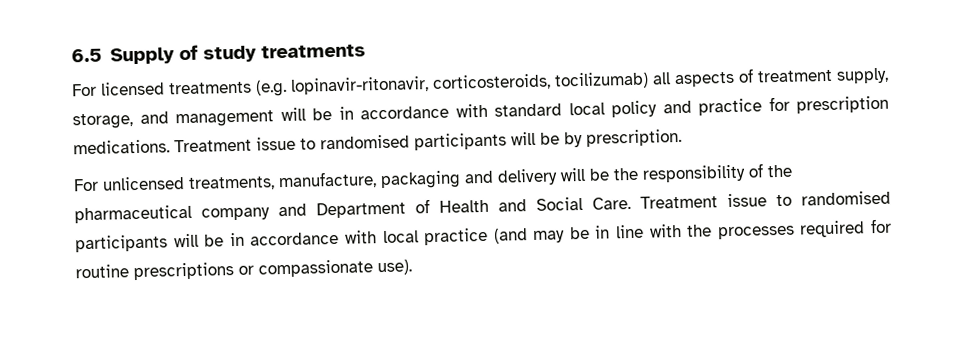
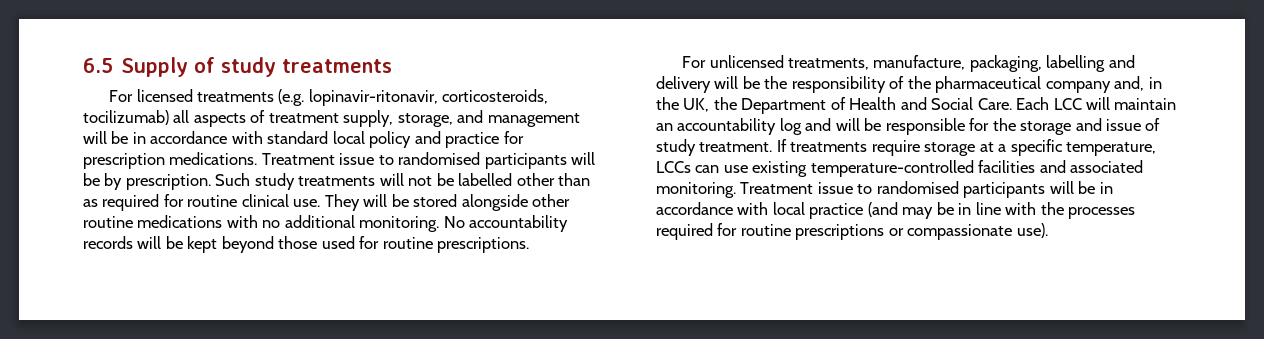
+ Such study treatments will not be labelled other than as required for routine clinical use. They will be stored alongside other routine medications with no additional monitoring. No accountability records will be kept beyond those used for routine prescriptions.
- For unlicensed treatments, manufacture, packaging and delivery will be the responsibility of the pharmaceutical company and Department of Health and Social Care.
+ For unlicensed treatments, manufacture, packaging, labelling and delivery will be the responsibility of the pharmaceutical company and, in the UK, the Department of Health and Social Care.
+ Each LCC will maintain an accountability log and will be responsible for the storage and issue of study treatment. If treatments require storage at a specific temperature, LCCs can use existing temperature-controlled facilities and associated monitoring.

